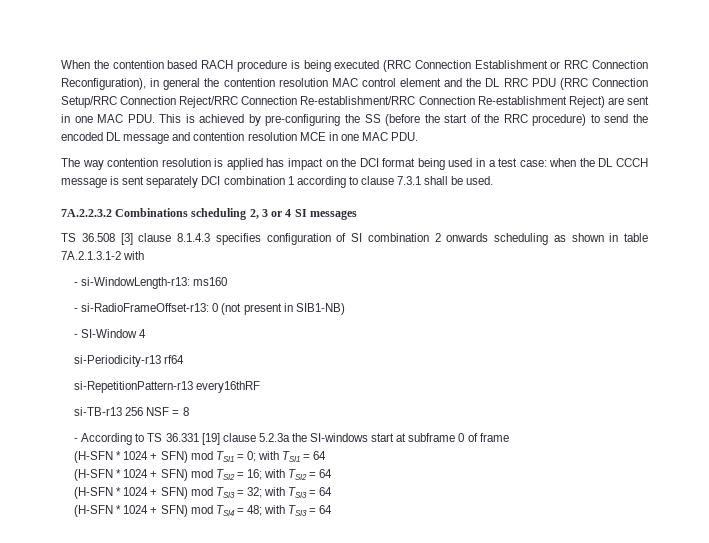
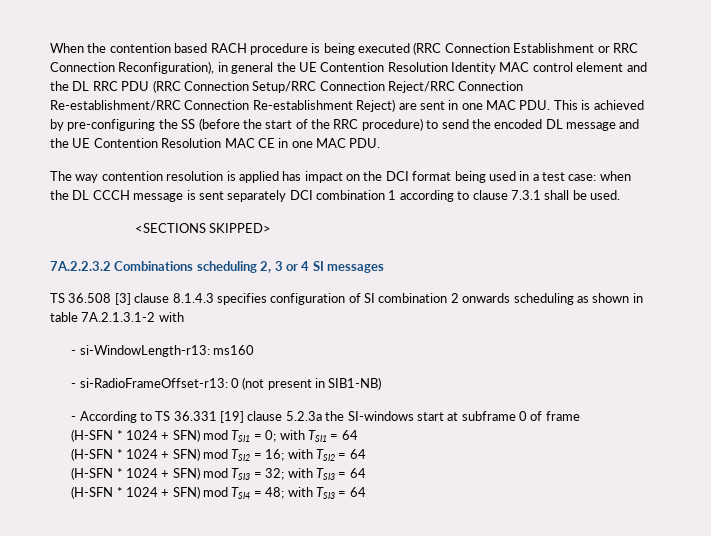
- When the contention based RACH procedure is being executed (RRC Connection Establishment or RRC Connection Reconfiguration), in general the contention resolution MAC control element and the DL RRC PDU (RRC Connection Setup/RRC Connection Reject/RRC Connection Re-establishment/RRC Connection Re-establishment Reject) are sent in one MAC PDU. This is achieved by pre-configuring the SS (before the start of the RRC procedure) to send the encoded DL message and contention resolution MCE in one MAC PDU.
+ When the contention based RACH procedure is being executed (RRC Connection Establishment or RRC Connection Reconfiguration), in general the UE Contention Resolution Identity MAC control element and the DL RRC PDU (RRC Connection Setup/RRC Connection Reject/RRC Connection Re-establishment/RRC Connection Re-establishment Reject) are sent in one MAC PDU. This is achieved by pre-configuring the SS (before the start of the RRC procedure) to send the encoded DL message and the UE Contention Resolution MAC CE in one MAC PDU.
+ <SECTIONS SKIPPED>
- - SI-Window 4
- si-Periodicity-r13 rf64
- si-RepetitionPattern-r13 every16thRF
- si-TB-r13 256 NSF = 8

